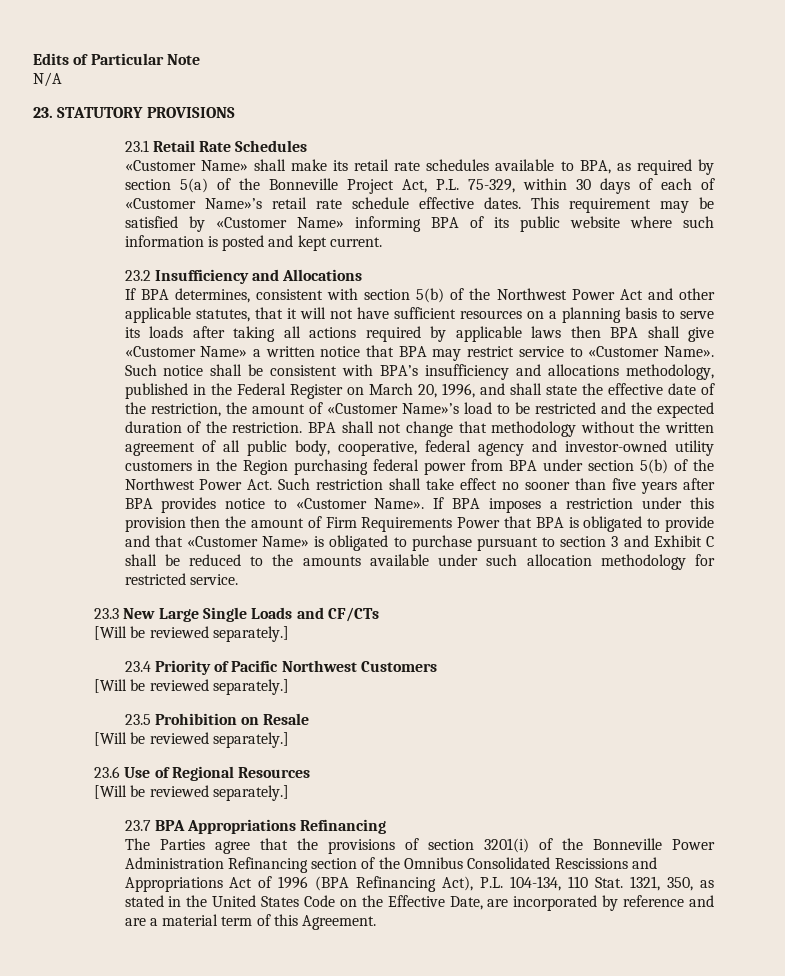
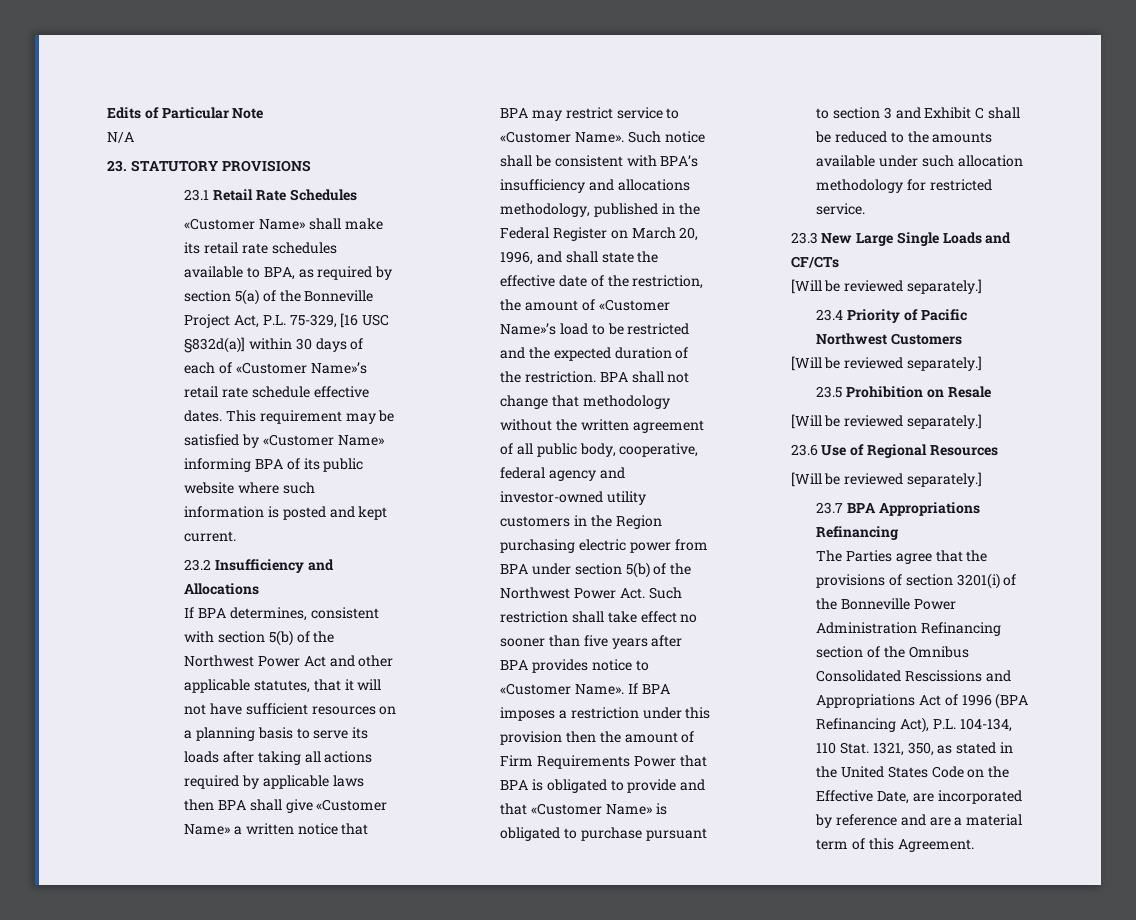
- «Customer Name» shall make its retail rate schedules available to BPA, as required by section 5(a) of the Bonneville Project Act, P.L. 75-329, within 30 days of each of «Customer Name»’s retail rate schedule effective dates.
+ «Customer Name» shall make its retail rate schedules available to BPA, as required by section 5(a) of the Bonneville Project Act, P.L. 75-329, [16 USC §832d(a)] within 30 days of each of «Customer Name»’s retail rate schedule effective dates.
- BPA shall not change that methodology without the written agreement of all public body, cooperative, federal agency and investor-owned utility customers in the Region purchasing federal power from BPA under section 5(b) of the Northwest Power Act. Such restriction shall take effect no sooner than five years after BPA provides notice to «Customer Name».
+ BPA shall not change that methodology without the written agreement of all public body, cooperative, federal agency and investor-owned utility customers in the Region purchasing electric power from BPA under section 5(b) of the Northwest Power Act. Such restriction shall take effect no sooner than five years after BPA provides notice to «Customer Name».

